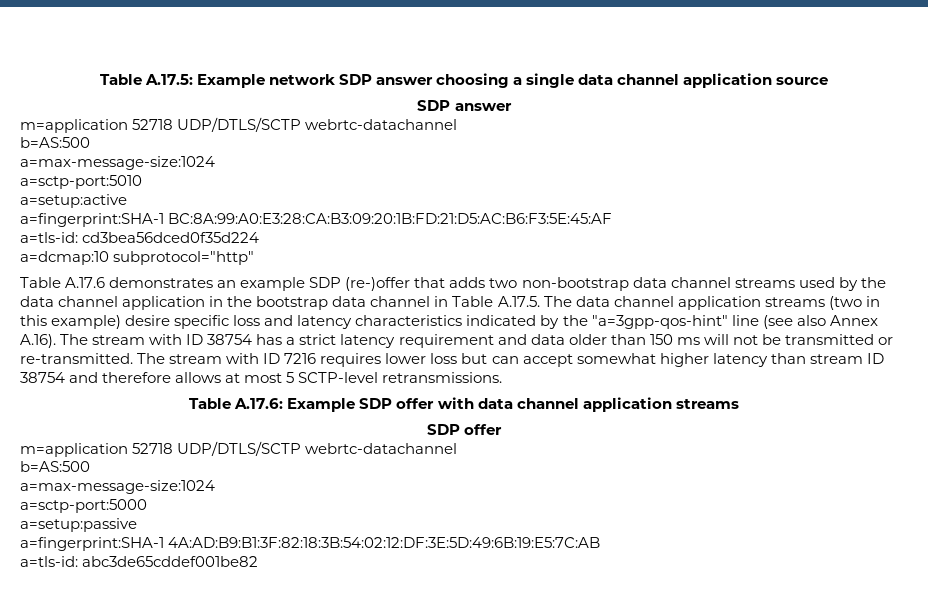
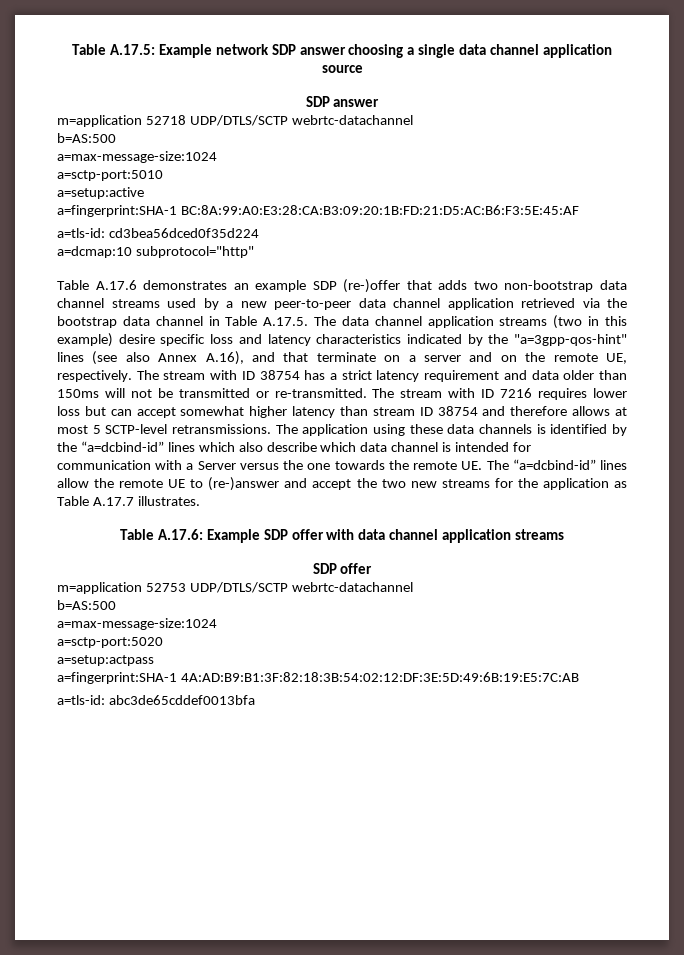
- Table A.17.6 demonstrates an example SDP (re-)offer that adds two non-bootstrap data channel streams used by the data channel application in the bootstrap data channel in Table A.17.5. The data channel application streams (two in this example) desire specific loss and latency characteristics indicated by the "a=3gpp-qos-hint" line (see also Annex A.16). The stream with ID 38754 has a strict latency requirement and data older than 150 ms will not be transmitted or re-transmitted.
+ Table A.17.6 demonstrates an example SDP (re-)offer that adds two non-bootstrap data channel streams used by a new peer-to-peer data channel application retrieved via the bootstrap data channel in Table A.17.5. The data channel application streams (two in this example) desire specific loss and latency characteristics indicated by the "a=3gpp-qos-hint" lines (see also Annex A.16), and that terminate on a server and on the remote UE, respectively. The stream with ID 38754 has a strict latency requirement and data older than 150ms will not be transmitted or re-transmitted.
+ The application using these data channels is identified by the “a=dcbind-id” lines which also describe which data channel is intended for communication with a Server versus the one towards the remote UE. The “a=dcbind-id” lines allow the remote UE to (re-)answer and accept the two new streams for the application as Table A.17.7 illustrates.
  Table A.17.6: Example SDP offer with data channel application streams
  SDP offer
- m=application 52718 UDP/DTLS/SCTP webrtc-datachannel
+ m=application 52753 UDP/DTLS/SCTP webrtc-datachannel
  b=AS:500
  a=max-message-size:1024
- a=sctp-port:5000
- a=setup:passive
+ a=sctp-port:5020
+ a=setup:actpass
- a=tls-id: abc3de65cddef001be82
+ a=tls-id: abc3de65cddef0013bfa

